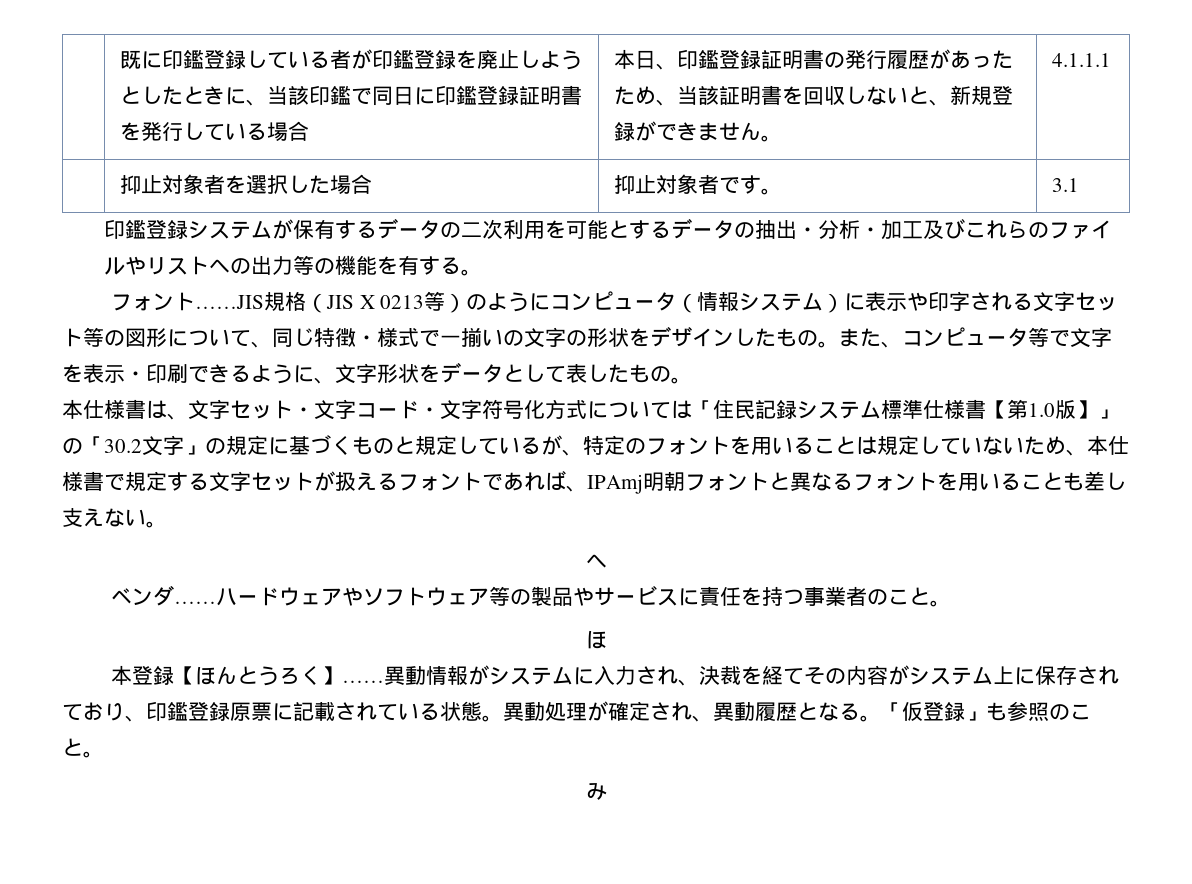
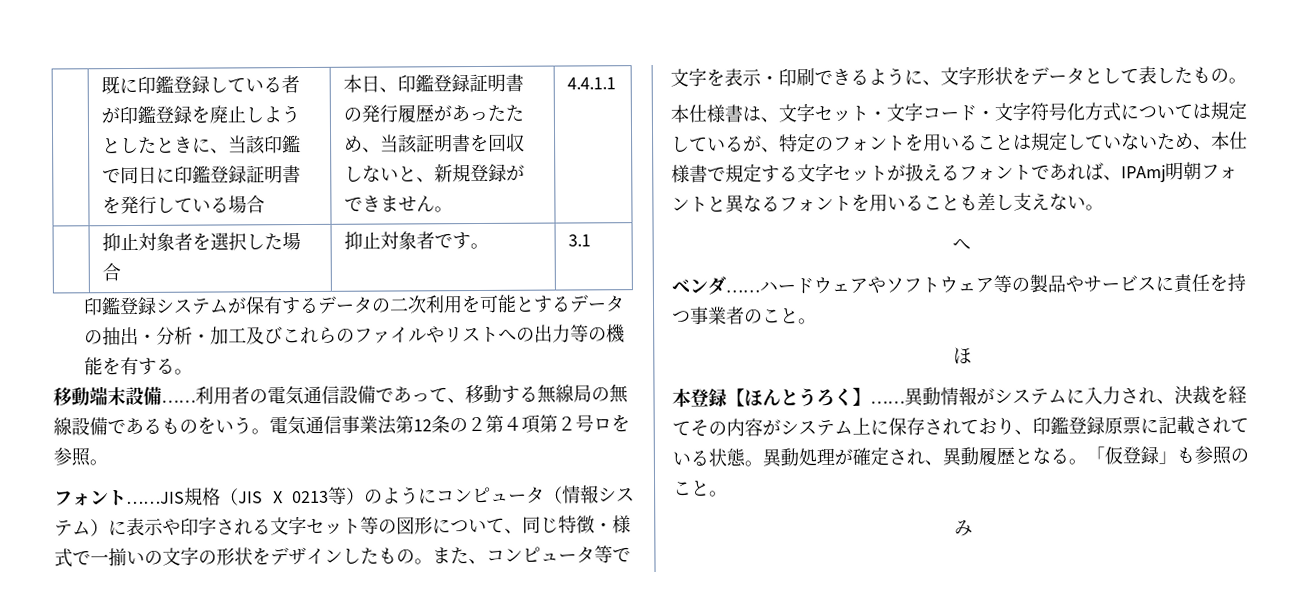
- 4.1.1.1
+ 4.4.1.1
+ 移動端末設備……利用者の電気通信設備であって、移動する無線局の無線設備であるものをいう。電気通信事業法第12条の２第４項第２号ロを参照。
- 本仕様書は、文字セット・文字コード・文字符号化方式については「住民記録システム標準仕様書【第1.0版】」の「30.2文字」の規定に基づくものと規定しているが、特定のフォントを用いることは規定していないため、本仕様書で規定する文字セットが扱えるフォントであれば、IPAmj明朝フォントと異なるフォントを用いることも差し支えない。
+ 本仕様書は、文字セット・文字コード・文字符号化方式については規定しているが、特定のフォントを用いることは規定していないため、本仕様書で規定する文字セットが扱えるフォントであれば、IPAmj明朝フォントと異なるフォントを用いることも差し支えない。

